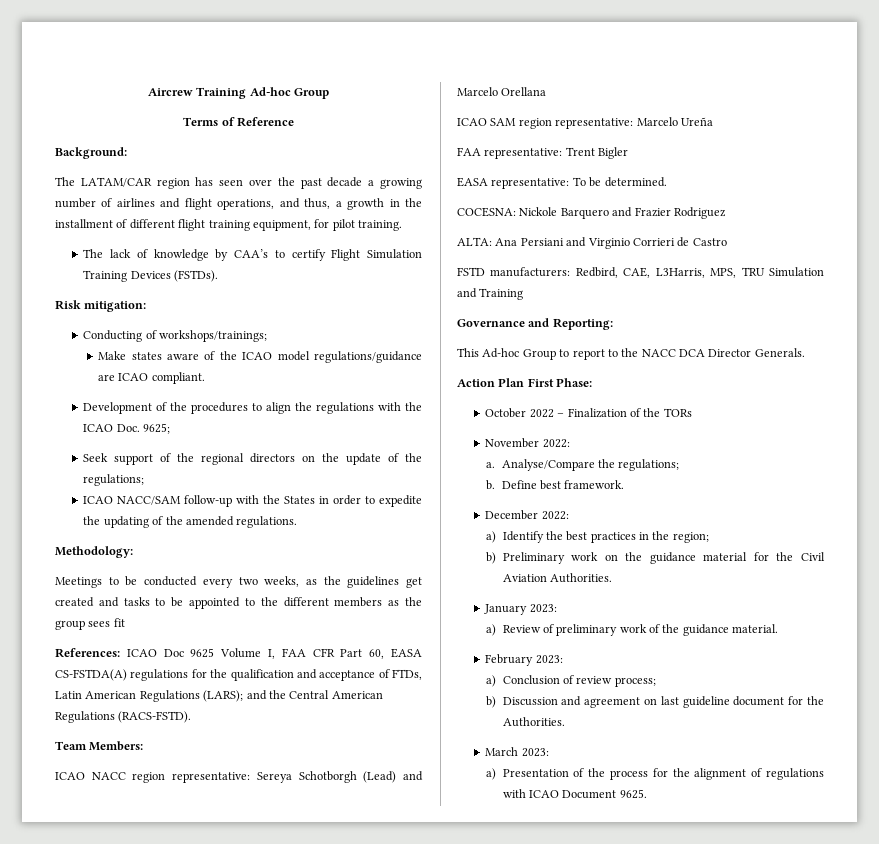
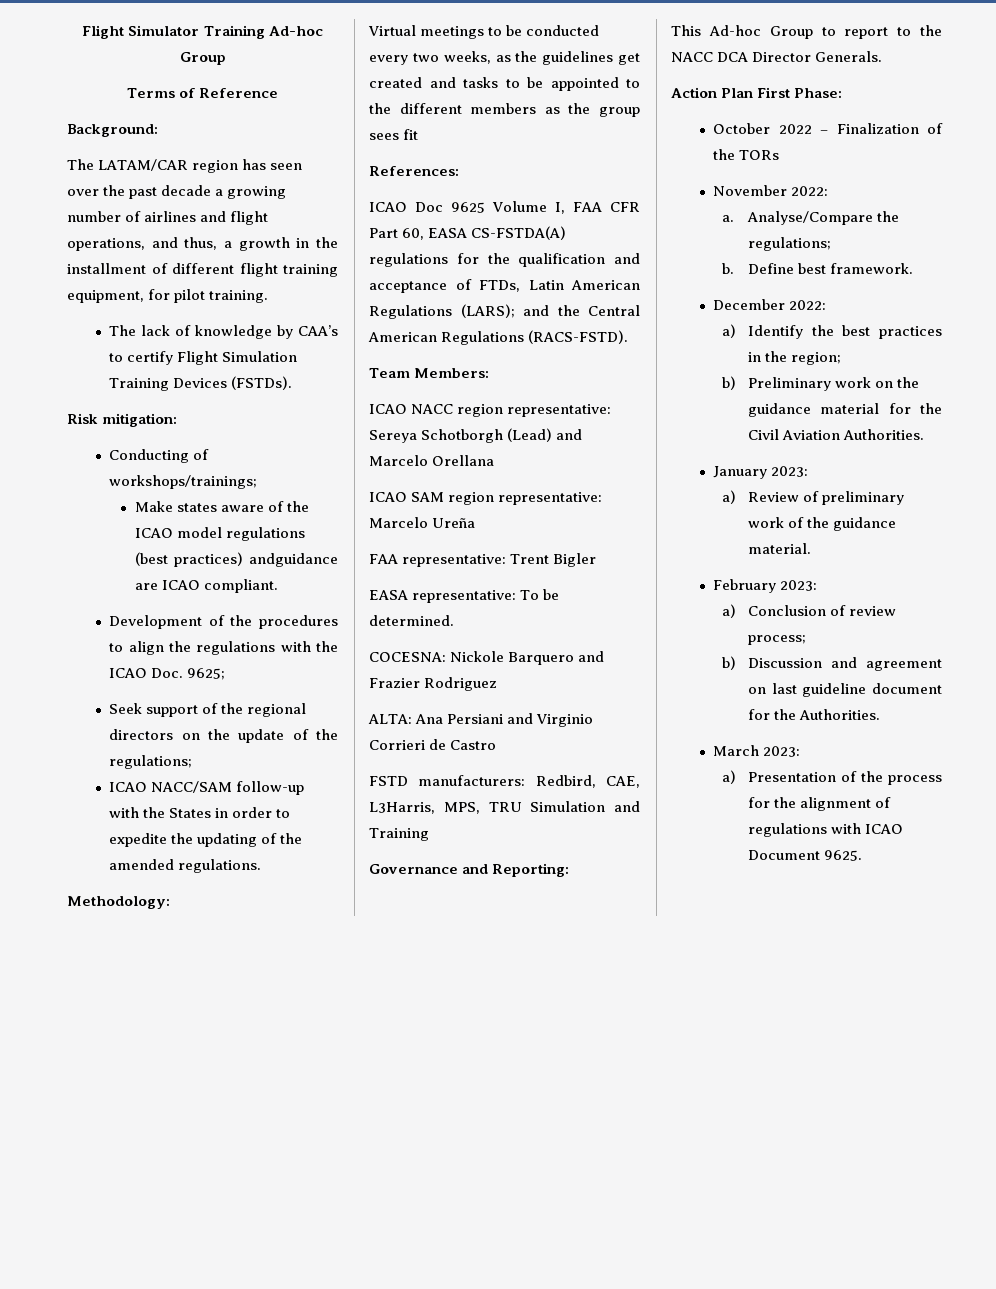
- Aircrew Training Ad-hoc Group
+ Flight Simulator Training Ad-hoc Group
- Make states aware of the ICAO model regulations/guidance are ICAO compliant.
+ Make states aware of the ICAO model regulations (best practices) andguidance are ICAO compliant.
- Meetings to be conducted every two weeks, as the guidelines get created and tasks to be appointed to the different members as the group sees fit
+ Virtual meetings to be conducted every two weeks, as the guidelines get created and tasks to be appointed to the different members as the group sees fit
- References: ICAO Doc 9625 Volume I, FAA CFR Part 60, EASA CS-FSTDA(A) regulations for the qualification and acceptance of FTDs, Latin American Regulations (LARS); and the Central American Regulations (RACS-FSTD).
+ References:
+ ICAO Doc 9625 Volume I, FAA CFR Part 60, EASA CS-FSTDA(A) regulations for the qualification and acceptance of FTDs, Latin American Regulations (LARS); and the Central American Regulations (RACS-FSTD).

